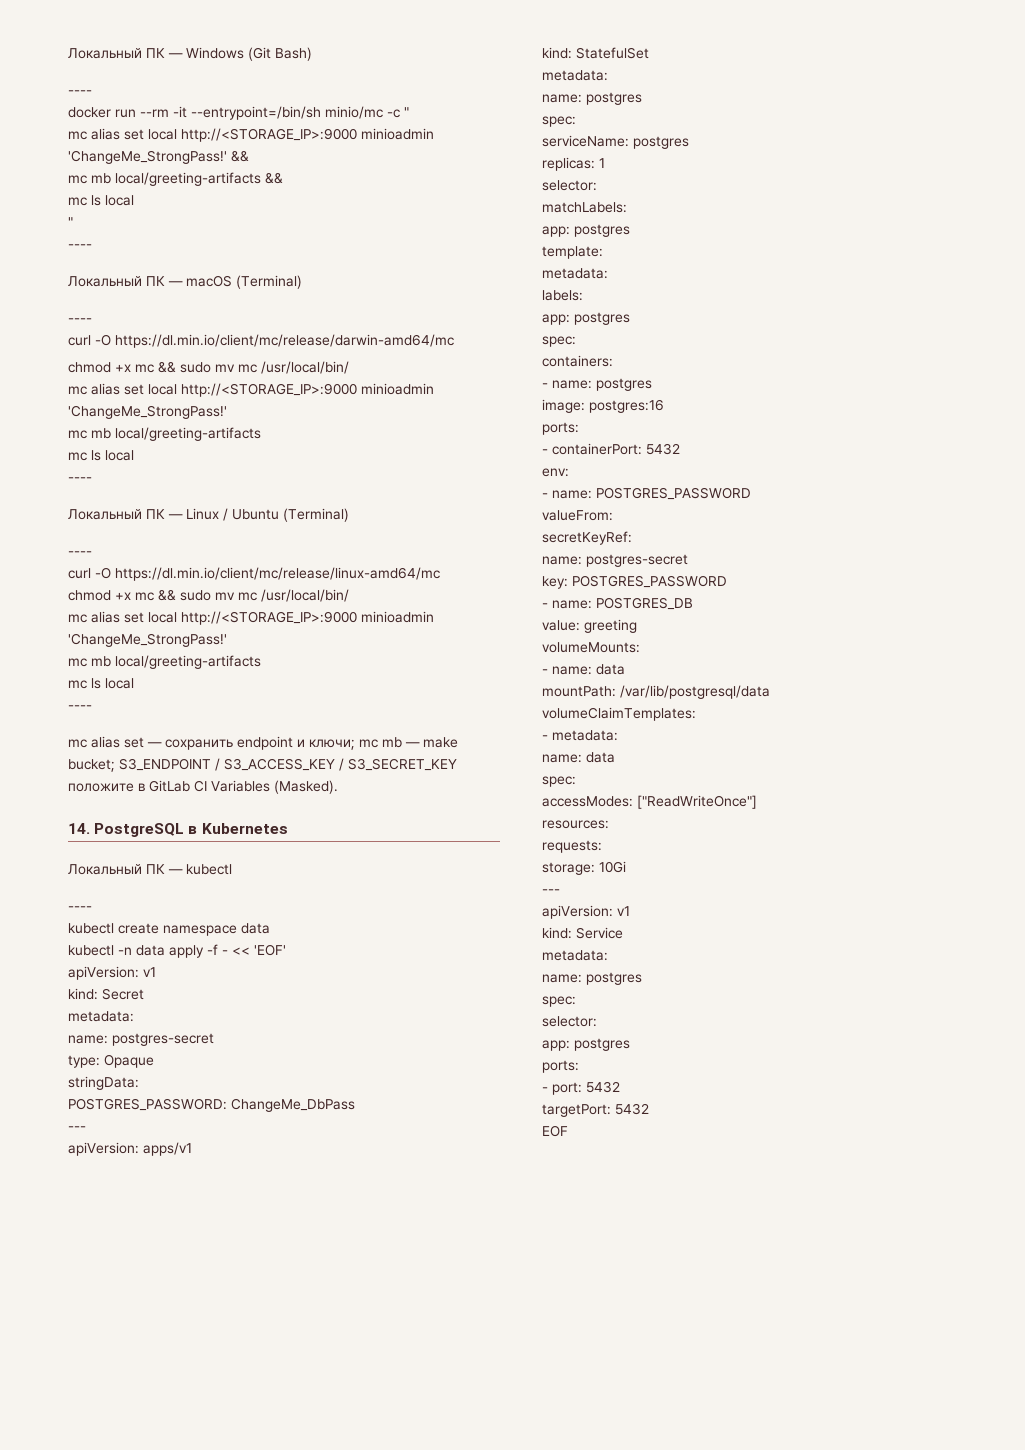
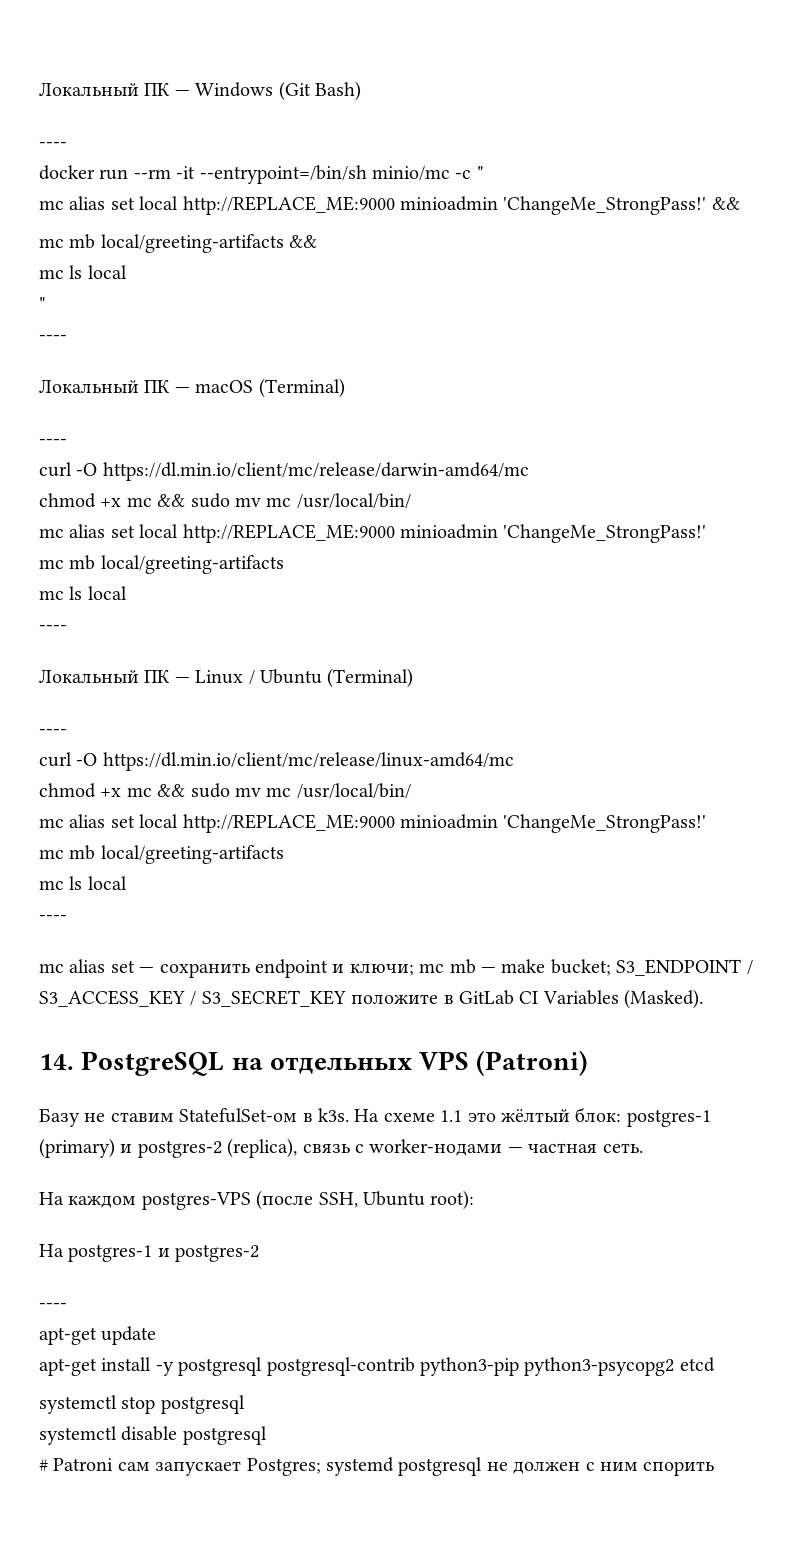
  docker run --rm -it --entrypoint=/bin/sh minio/mc -c "
- mc alias set local http://<STORAGE_IP>:9000 minioadmin 'ChangeMe_StrongPass!'
+ mc alias set local http://REPLACE_ME:9000 minioadmin 'ChangeMe_StrongPass!'
  curl -O https://dl.min.io/client/mc/release/darwin-amd64/mc
  chmod +x mc && sudo mv mc /usr/local/bin/
- mc alias set local http://<STORAGE_IP>:9000 minioadmin 'ChangeMe_StrongPass!'
+ mc alias set local http://REPLACE_ME:9000 minioadmin 'ChangeMe_StrongPass!'
  curl -O https://dl.min.io/client/mc/release/linux-amd64/mc
  chmod +x mc && sudo mv mc /usr/local/bin/
- mc alias set local http://<STORAGE_IP>:9000 minioadmin 'ChangeMe_StrongPass!'
+ mc alias set local http://REPLACE_ME:9000 minioadmin 'ChangeMe_StrongPass!'
- 14. PostgreSQL в Kubernetes
- Локальный ПК — kubectl
+ 14. PostgreSQL на отдельных VPS (Patroni)
+ Базу не ставим StatefulSet-ом в k3s. На схеме 1.1 это жёлтый блок: postgres-1 (primary) и postgres-2 (replica), связь с worker-нодами — частная сеть.
+ На каждом postgres-VPS (после SSH, Ubuntu root):
+ На postgres-1 и postgres-2
  ----
- kubectl create namespace data
- kubectl -n data apply -f - << 'EOF'
- apiVersion: v1
- kind: Secret
- metadata:
- name: postgres-secret
- type: Opaque
- stringData:
- POSTGRES_PASSWORD: ChangeMe_DbPass
- ---
- apiVersion: apps/v1
- kind: StatefulSet
- metadata:
- name: postgres
- spec:
- serviceName: postgres
- replicas: 1
- selector:
- matchLabels:
- app: postgres
- template:
- metadata:
- labels:
- app: postgres
- spec:
- containers:
- - name: postgres
- image: postgres:16
- ports:
- - containerPort: 5432
- env:
- - name: POSTGRES_PASSWORD
- valueFrom:
- secretKeyRef:
- name: postgres-secret
- key: POSTGRES_PASSWORD
- - name: POSTGRES_DB
- value: greeting
- volumeMounts:
- - name: data
- mountPath: /var/lib/postgresql/data
- volumeClaimTemplates:
- - metadata:
- name: data
- spec:
- accessModes: ["ReadWriteOnce"]
- resources:
- requests:
- storage: 10Gi
- ---
- apiVersion: v1
- kind: Service
- metadata:
- name: postgres
- spec:
- selector:
- app: postgres
- ports:
- - port: 5432
- targetPort: 5432
- EOF
+ apt-get update
+ apt-get install -y postgresql postgresql-contrib python3-pip python3-psycopg2 etcd
+ systemctl stop postgresql
+ systemctl disable postgresql
+ # Patroni сам запускает Postgres; systemd postgresql не должен с ним спорить

